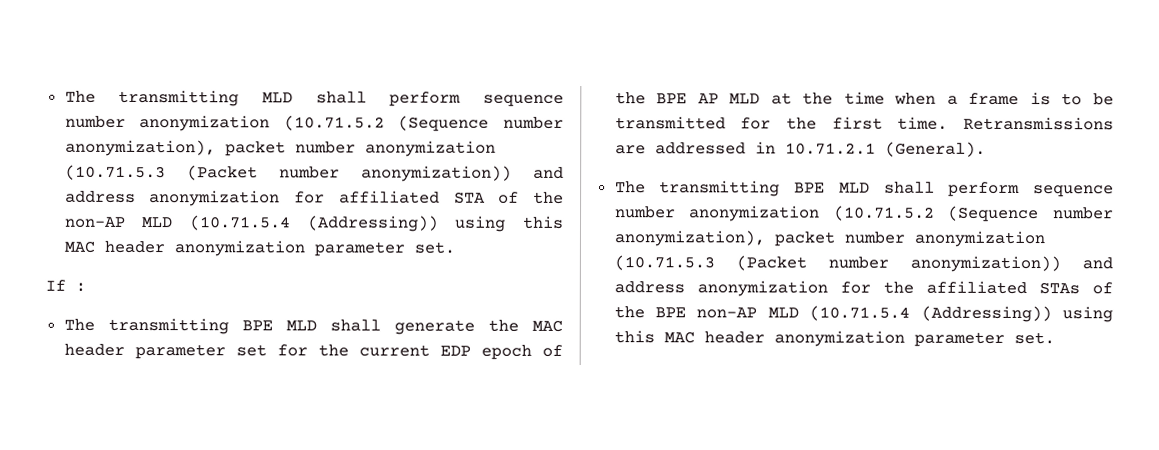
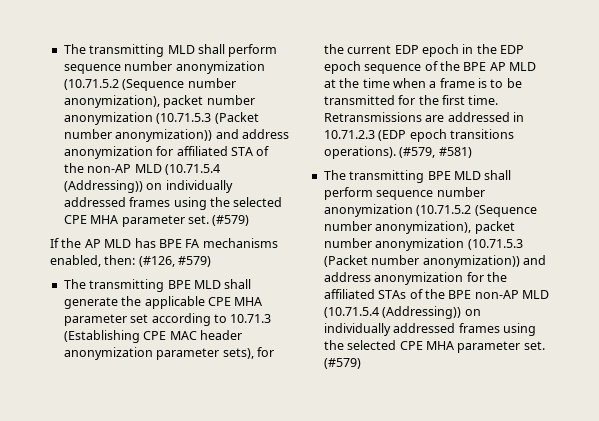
- The transmitting MLD shall perform sequence number anonymization (10.71.5.2 (Sequence number anonymization), packet number anonymization (10.71.5.3 (Packet number anonymization)) and address anonymization for affiliated STA of the non-AP MLD (10.71.5.4 (Addressing)) using this MAC header anonymization parameter set.
+ The transmitting MLD shall perform sequence number anonymization (10.71.5.2 (Sequence number anonymization), packet number anonymization (10.71.5.3 (Packet number anonymization)) and address anonymization for affiliated STA of the non-AP MLD (10.71.5.4 (Addressing)) on individually addressed frames using the selected CPE MHA parameter set. (#579)
- If :
+ If the AP MLD has BPE FA mechanisms enabled, then: (#126, #579)
- The transmitting BPE MLD shall generate the MAC header parameter set for the current EDP epoch of the BPE AP MLD at the time when a frame is to be transmitted for the first time.
+ The transmitting BPE MLD shall generate the applicable CPE MHA parameter set according to 10.71.3 (Establishing CPE MAC header anonymization parameter sets), for the current EDP epoch in the EDP epoch sequence of the BPE AP MLD at the time when a frame is to be transmitted for the first time.
- Retransmissions are addressed in 10.71.2.1 (General).
+ Retransmissions are addressed in 10.71.2.3 (EDP epoch transitions operations). (#579, #581)
- The transmitting BPE MLD shall perform sequence number anonymization (10.71.5.2 (Sequence number anonymization), packet number anonymization (10.71.5.3 (Packet number anonymization)) and address anonymization for the affiliated STAs of the BPE non-AP MLD (10.71.5.4 (Addressing)) using this MAC header anonymization parameter set.
+ The transmitting BPE MLD shall perform sequence number anonymization (10.71.5.2 (Sequence number anonymization), packet number anonymization (10.71.5.3 (Packet number anonymization)) and address anonymization for the affiliated STAs of the BPE non-AP MLD (10.71.5.4 (Addressing)) on individually addressed frames using the selected CPE MHA parameter set. (#579)

